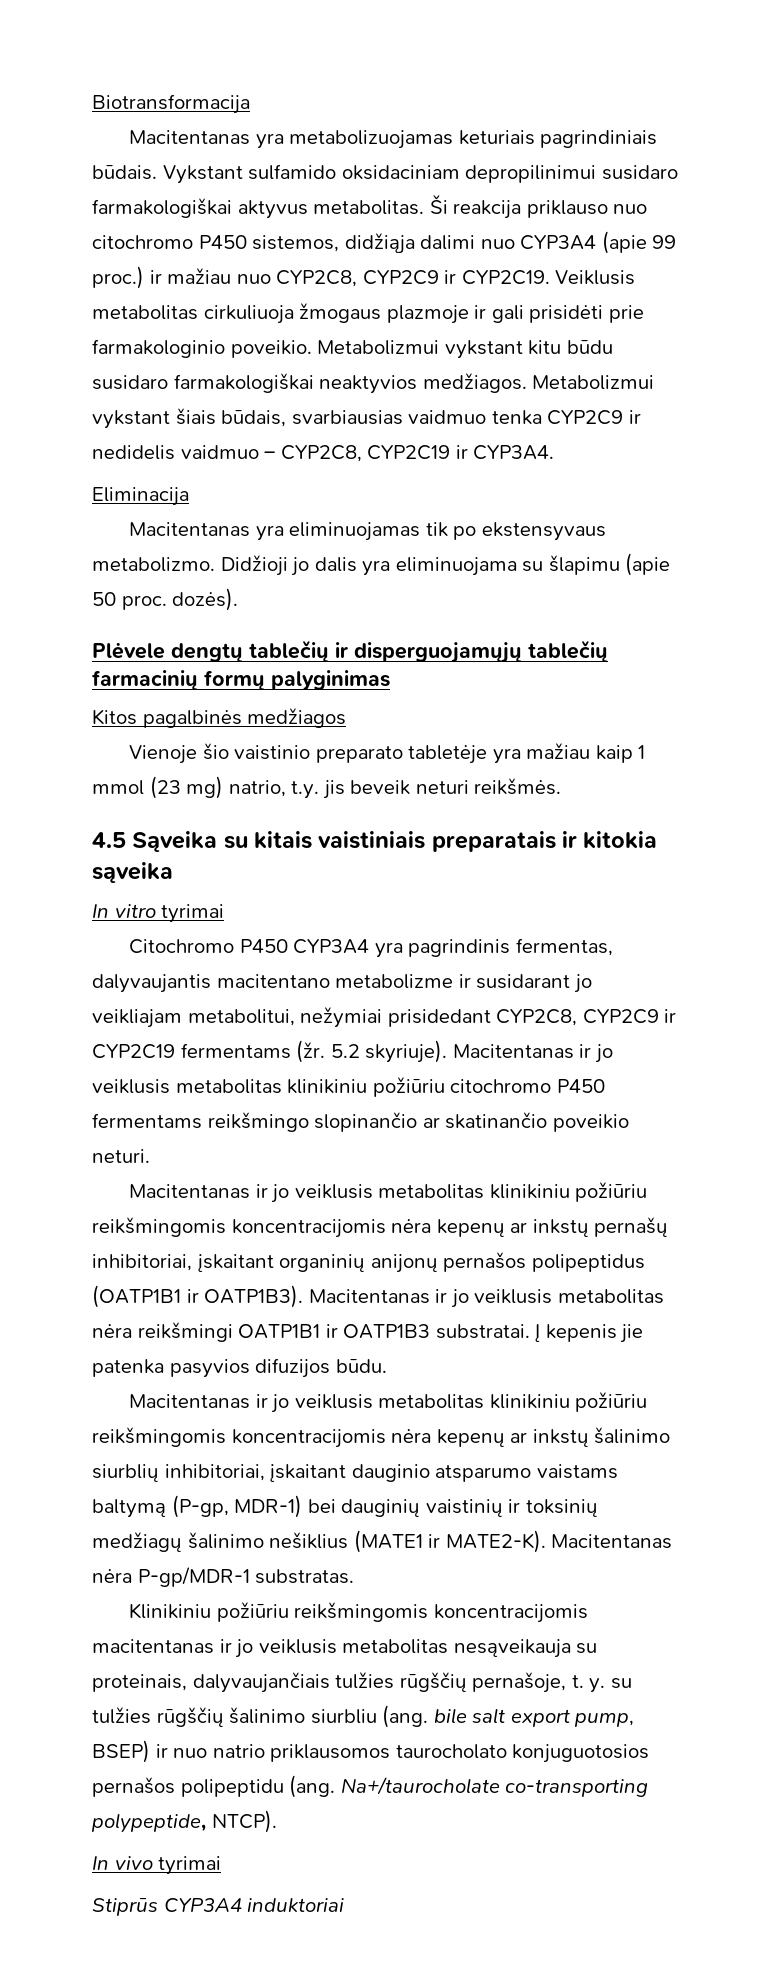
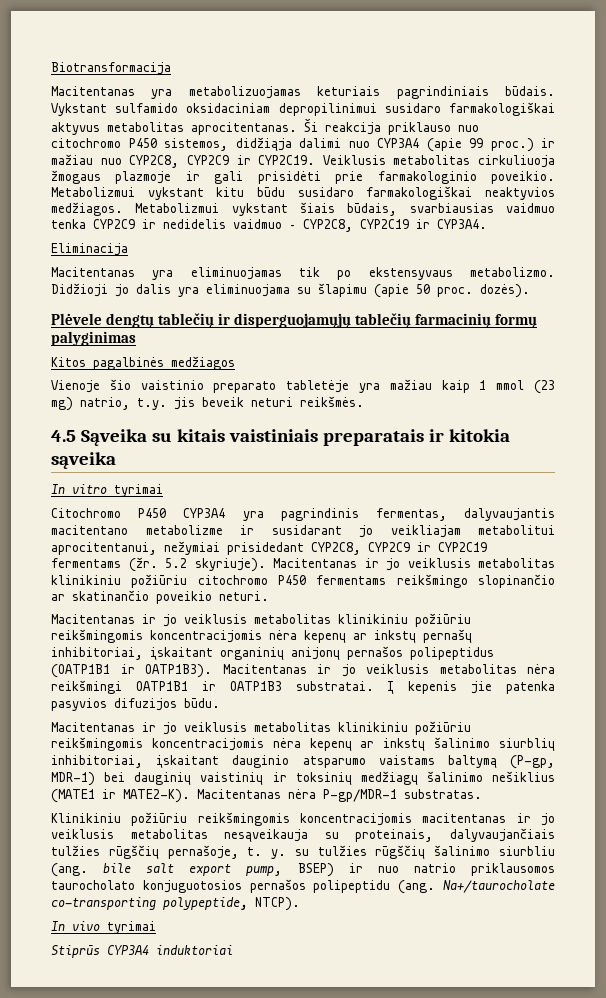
- Vykstant sulfamido oksidaciniam depropilinimui susidaro farmakologiškai aktyvus metabolitas.
+ Vykstant sulfamido oksidaciniam depropilinimui susidaro farmakologiškai aktyvus metabolitas aprocitentanas.
- Citochromo P450 CYP3A4 yra pagrindinis fermentas, dalyvaujantis macitentano metabolizme ir susidarant jo veikliajam metabolitui, nežymiai prisidedant CYP2C8, CYP2C9 ir CYP2C19 fermentams (žr.
+ Citochromo P450 CYP3A4 yra pagrindinis fermentas, dalyvaujantis macitentano metabolizme ir susidarant jo veikliajam metabolitui aprocitentanui, nežymiai prisidedant CYP2C8, CYP2C9 ir CYP2C19 fermentams (žr.

